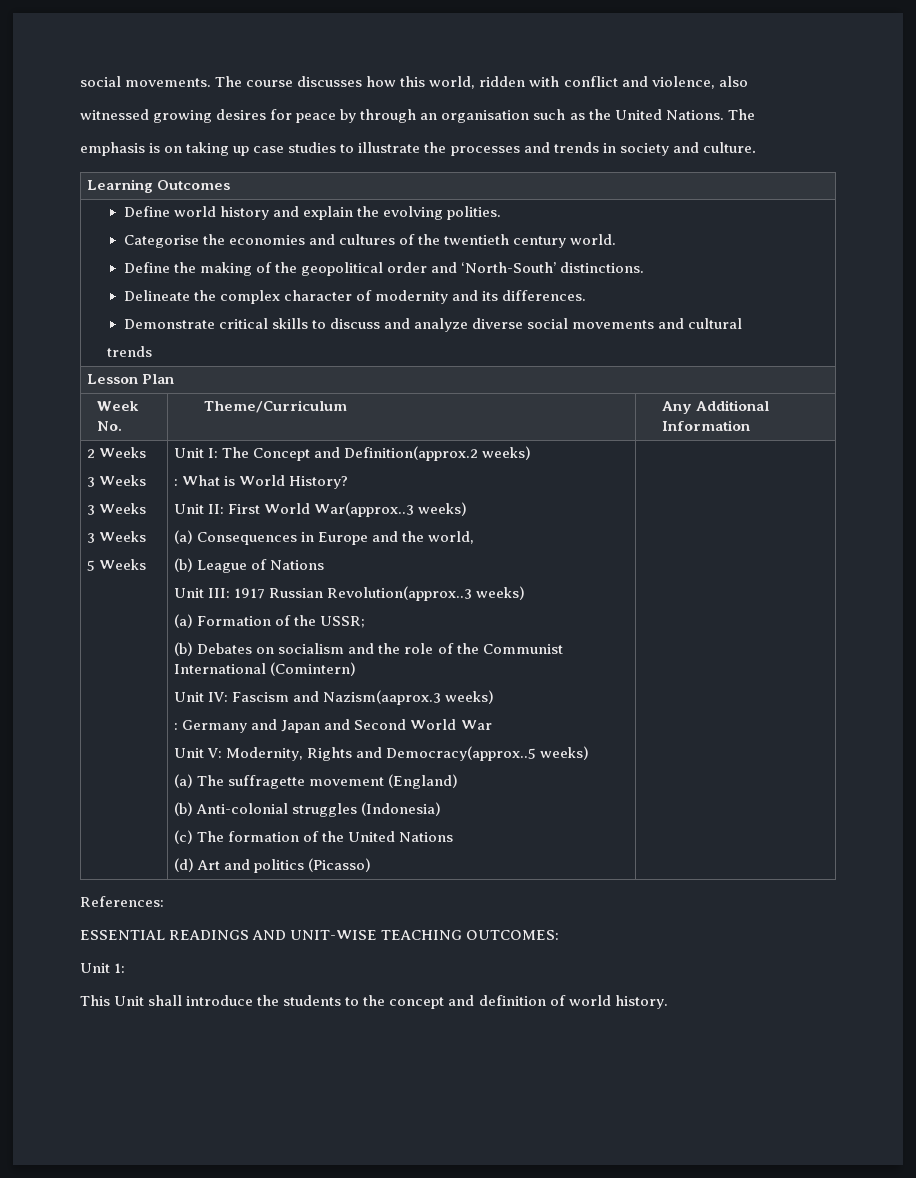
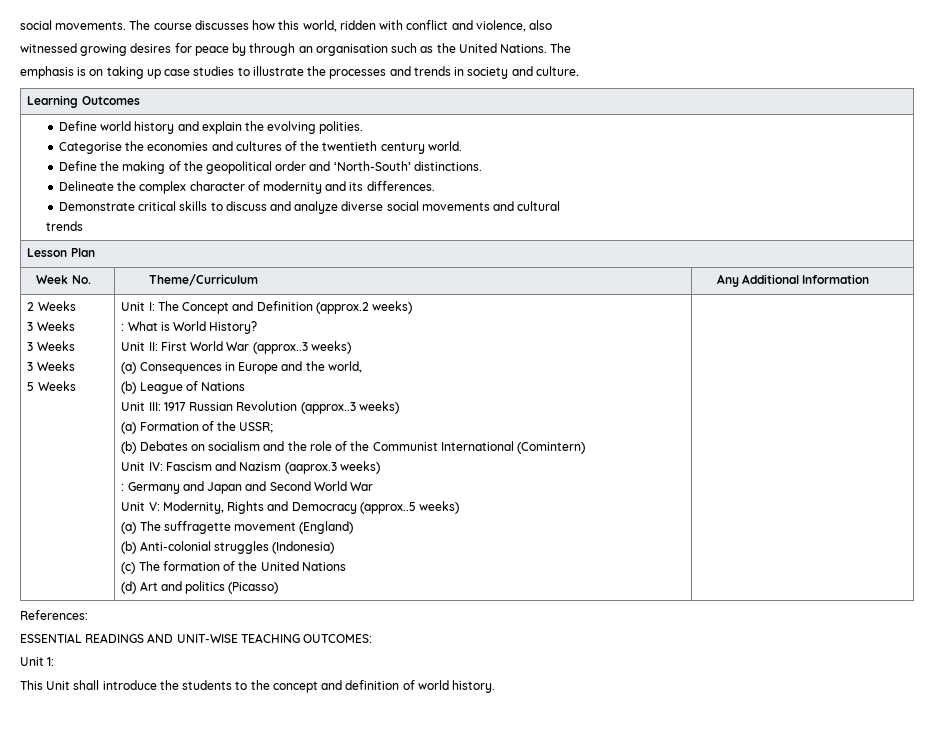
- Unit I: The Concept and Definition(approx.2 weeks)
+ Unit I: The Concept and Definition (approx.2 weeks)
- Unit II: First World War(approx..3 weeks)
+ Unit II: First World War (approx..3 weeks)
- Unit III: 1917 Russian Revolution(approx..3 weeks)
+ Unit III: 1917 Russian Revolution (approx..3 weeks)
- Unit IV: Fascism and Nazism(aaprox.3 weeks)
+ Unit IV: Fascism and Nazism (aaprox.3 weeks)
- Unit V: Modernity, Rights and Democracy(approx..5 weeks)
+ Unit V: Modernity, Rights and Democracy (approx..5 weeks)

